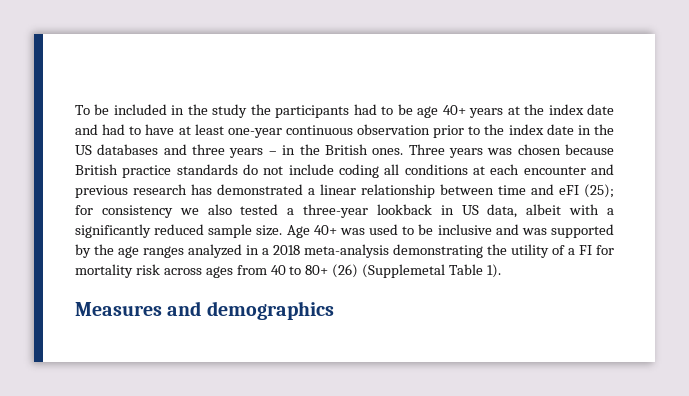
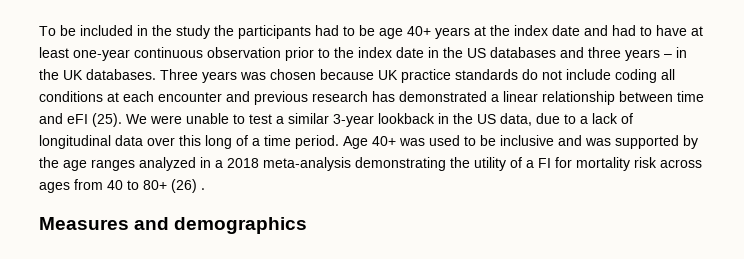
- To be included in the study the participants had to be age 40+ years at the index date and had to have at least one-year continuous observation prior to the index date in the US databases and three years – in the British ones.
+ To be included in the study the participants had to be age 40+ years at the index date and had to have at least one-year continuous observation prior to the index date in the US databases and three years – in the UK databases.
- Three years was chosen because British practice standards do not include coding all conditions at each encounter and previous research has demonstrated a linear relationship between time and eFI (25); for consistency we also tested a three-year lookback in US data, albeit with a significantly reduced sample size.
+ Three years was chosen because UK practice standards do not include coding all conditions at each encounter and previous research has demonstrated a linear relationship between time and eFI (25). We were unable to test a similar 3-year lookback in the US data, due to a lack of longitudinal data over this long of a time period.
- Age 40+ was used to be inclusive and was supported by the age ranges analyzed in a 2018 meta-analysis demonstrating the utility of a FI for mortality risk across ages from 40 to 80+ (26) (Supplemetal Table 1).
+ Age 40+ was used to be inclusive and was supported by the age ranges analyzed in a 2018 meta-analysis demonstrating the utility of a FI for mortality risk across ages from 40 to 80+ (26) .

